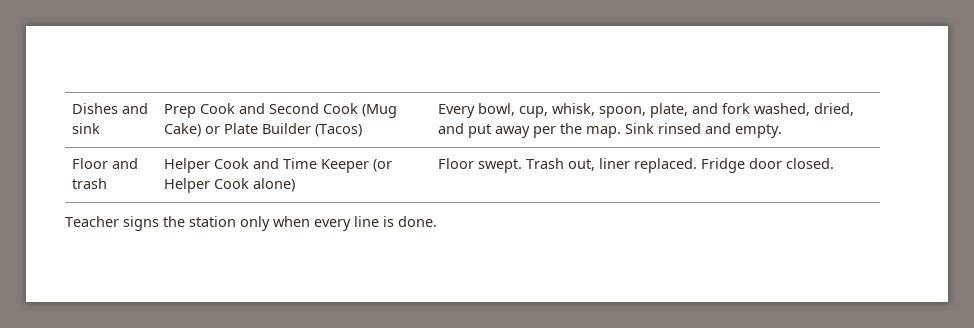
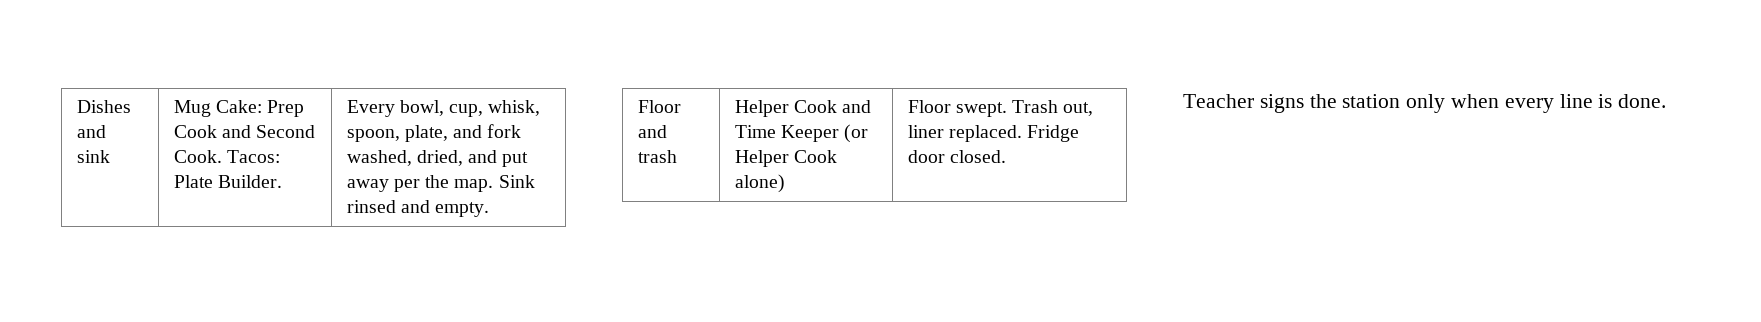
- Dishes and sink | Prep Cook and Second Cook (Mug Cake) or Plate Builder (Tacos) | Every bowl, cup, whisk, spoon, plate, and fork washed, dried, and put away per the map. Sink rinsed and empty.
+ Dishes and sink | Mug Cake: Prep Cook and Second Cook. Tacos: Plate Builder. | Every bowl, cup, whisk, spoon, plate, and fork washed, dried, and put away per the map. Sink rinsed and empty.

